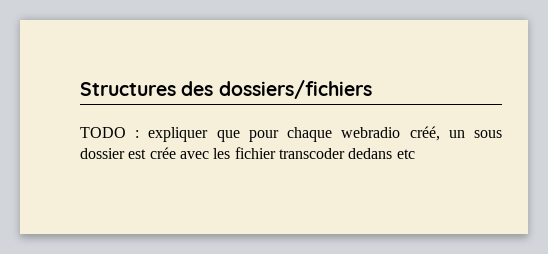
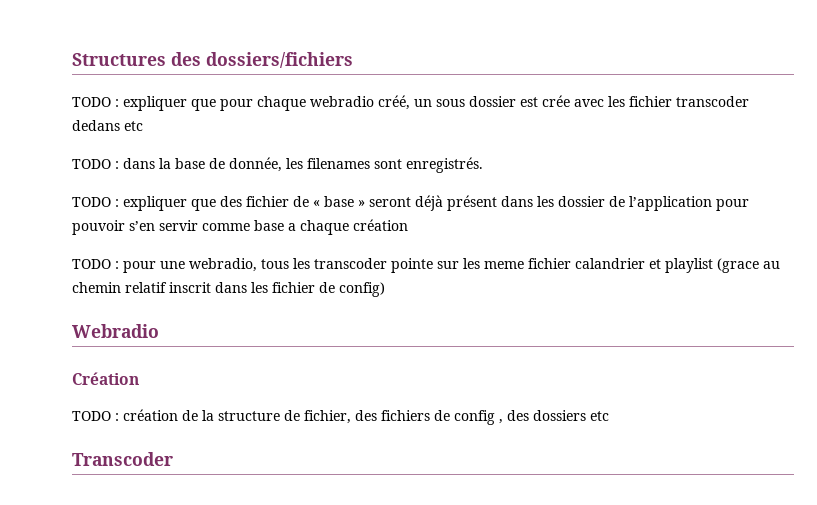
+ TODO : dans la base de donnée, les filenames sont enregistrés.
+ TODO : expliquer que des fichier de « base » seront déjà présent dans les dossier de l’application pour pouvoir s’en servir comme base a chaque création
+ TODO : pour une webradio, tous les transcoder pointe sur les meme fichier calandrier et playlist (grace au chemin relatif inscrit dans les fichier de config)
+ Webradio
+ Création
+ TODO : création de la structure de fichier, des fichiers de config , des dossiers etc
+ Transcoder

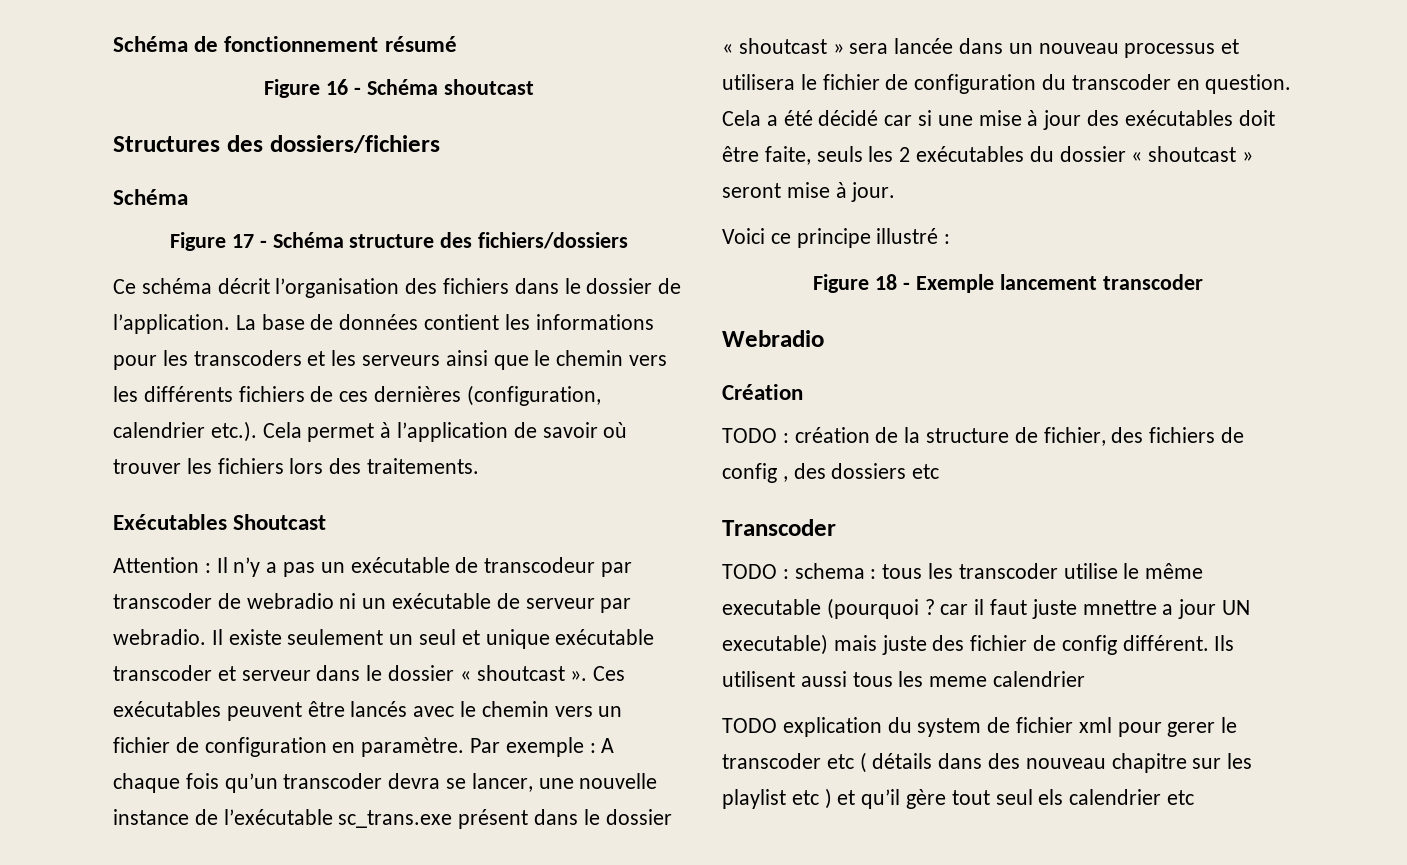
+ Schéma de fonctionnement résumé
+ Figure 16 - Schéma shoutcast
  Structures des dossiers/fichiers
- TODO : expliquer que pour chaque webradio créé, un sous dossier est crée avec les fichier transcoder dedans etc
- TODO : dans la base de donnée, les filenames sont enregistrés.
- TODO : expliquer que des fichier de « base » seront déjà présent dans les dossier de l’application pour pouvoir s’en servir comme base a chaque création
- TODO : pour une webradio, tous les transcoder pointe sur les meme fichier calandrier et playlist (grace au chemin relatif inscrit dans les fichier de config)
+ Schéma
+ Figure 17 - Schéma structure des fichiers/dossiers
+ Ce schéma décrit l’organisation des fichiers dans le dossier de l’application. La base de données contient les informations pour les transcoders et les serveurs ainsi que le chemin vers les différents fichiers de ces dernières (configuration, calendrier etc.). Cela permet à l’application de savoir où trouver les fichiers lors des traitements.
+ Exécutables Shoutcast
+ Attention : Il n’y a pas un exécutable de transcodeur par transcoder de webradio ni un exécutable de serveur par webradio. Il existe seulement un seul et unique exécutable transcoder et serveur dans le dossier « shoutcast ». Ces exécutables peuvent être lancés avec le chemin vers un fichier de configuration en paramètre. Par exemple : A chaque fois qu’un transcoder devra se lancer, une nouvelle instance de l’exécutable sc_trans.exe présent dans le dossier « shoutcast » sera lancée dans un nouveau processus et utilisera le fichier de configuration du transcoder en question. Cela a été décidé car si une mise à jour des exécutables doit être faite, seuls les 2 exécutables du dossier « shoutcast » seront mise à jour.
+ Voici ce principe illustré :
+ Figure 18 - Exemple lancement transcoder
+ TODO : schema : tous les transcoder utilise le même executable (pourquoi ? car il faut juste mnettre a jour UN executable) mais juste des fichier de config différent. Ils utilisent aussi tous les meme calendrier
+ TODO explication du system de fichier xml pour gerer le transcoder etc ( détails dans des nouveau chapitre sur les playlist etc ) et qu’il gère tout seul els calendrier etc

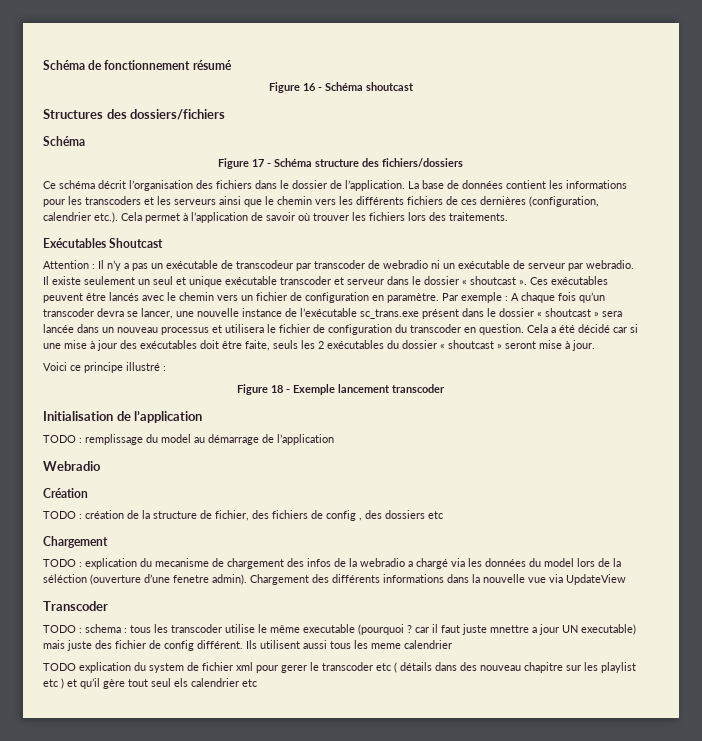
+ Initialisation de l’application
+ TODO : remplissage du model au démarrage de l’application
  TODO : création de la structure de fichier, des fichiers de config , des dossiers etc
+ Chargement
+ TODO : explication du mecanisme de chargement des infos de la webradio a chargé via les données du model lors de la séléction (ouverture d’une fenetre admin). Chargement des différents informations dans la nouvelle vue via UpdateView

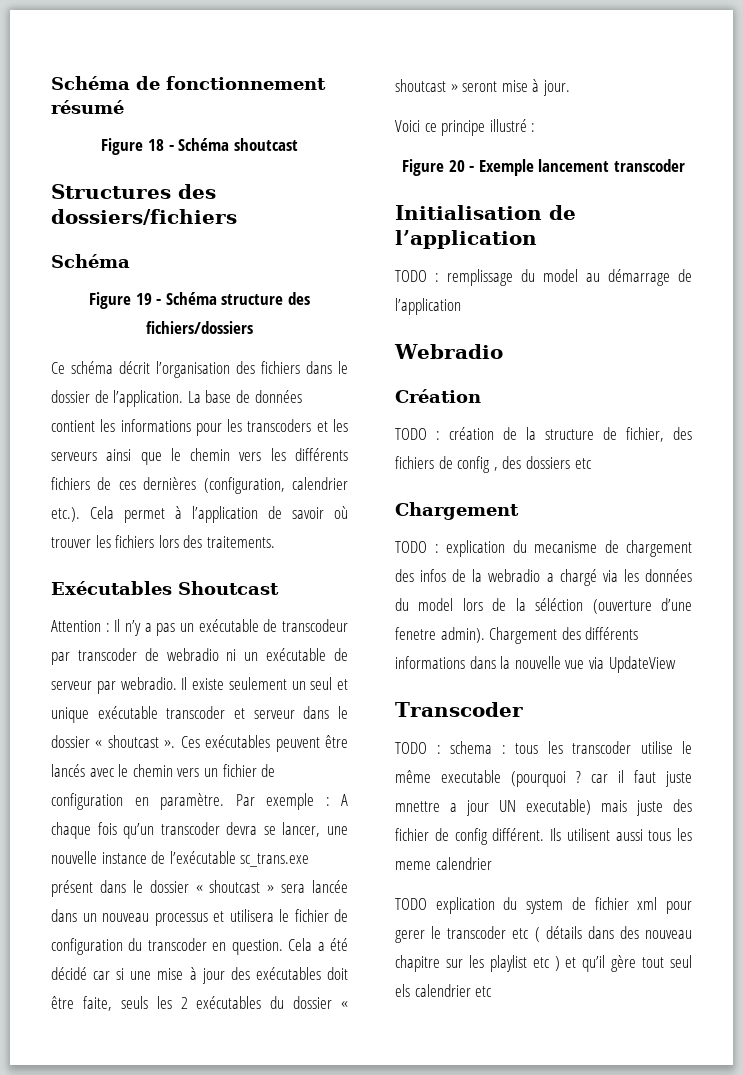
- Figure 16 - Schéma shoutcast
+ Figure 18 - Schéma shoutcast
- Figure 17 - Schéma structure des fichiers/dossiers
+ Figure 19 - Schéma structure des fichiers/dossiers
- Figure 18 - Exemple lancement transcoder
+ Figure 20 - Exemple lancement transcoder

